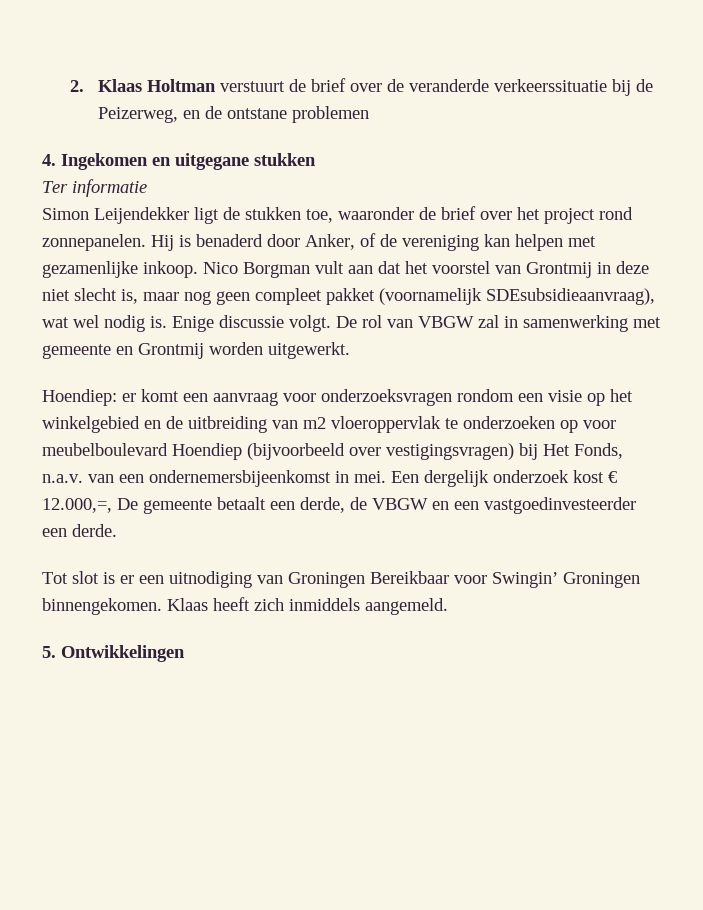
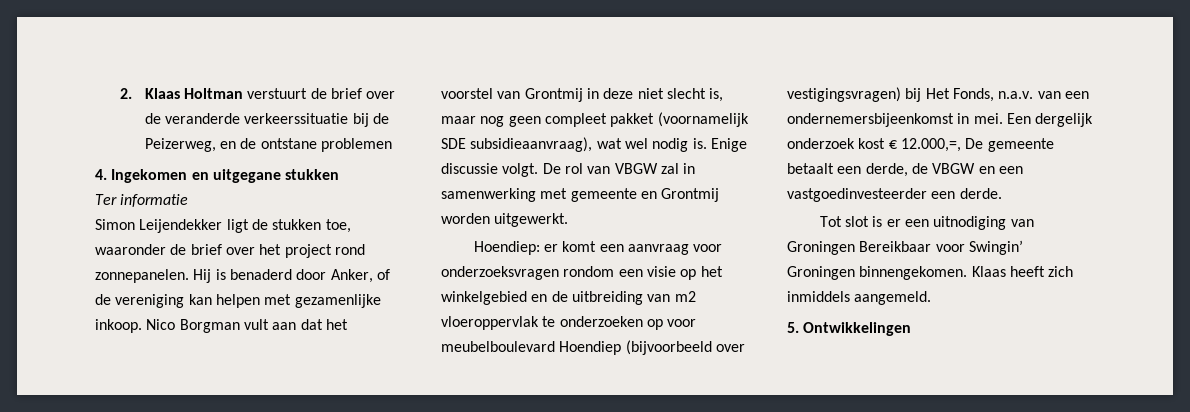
- Nico Borgman vult aan dat het voorstel van Grontmij in deze niet slecht is, maar nog geen compleet pakket (voornamelijk SDEsubsidieaanvraag), wat wel nodig is.
+ Nico Borgman vult aan dat het voorstel van Grontmij in deze niet slecht is, maar nog geen compleet pakket (voornamelijk SDE subsidieaanvraag), wat wel nodig is.

